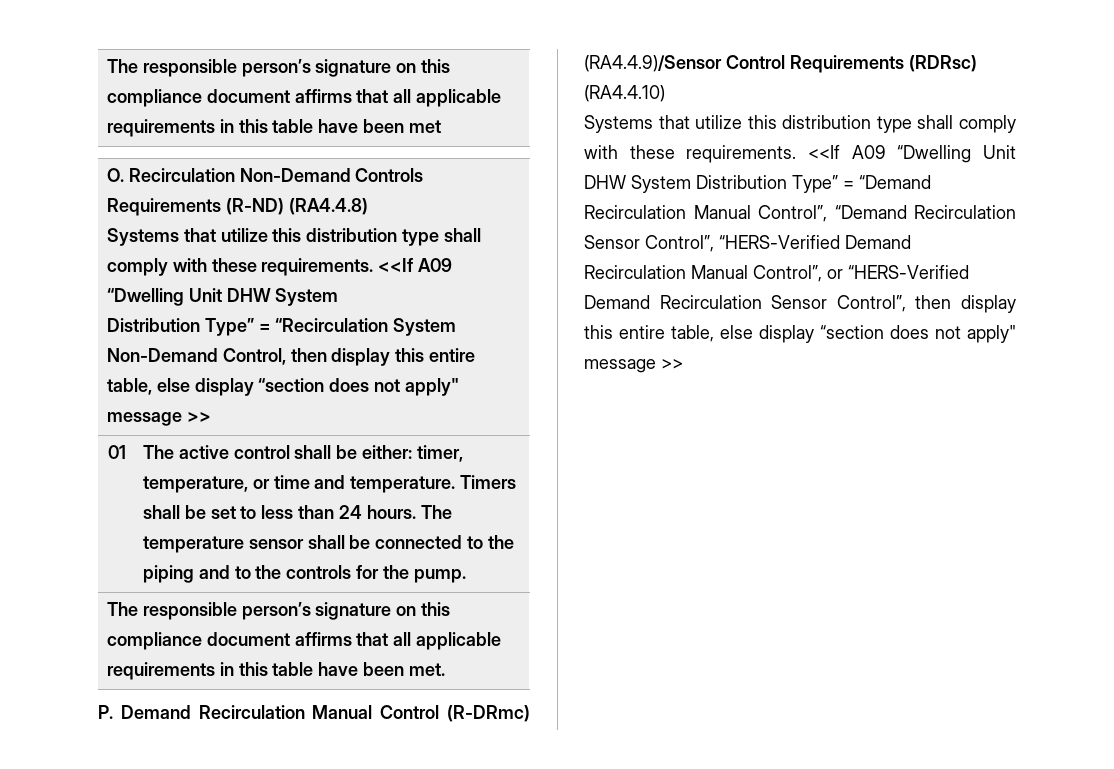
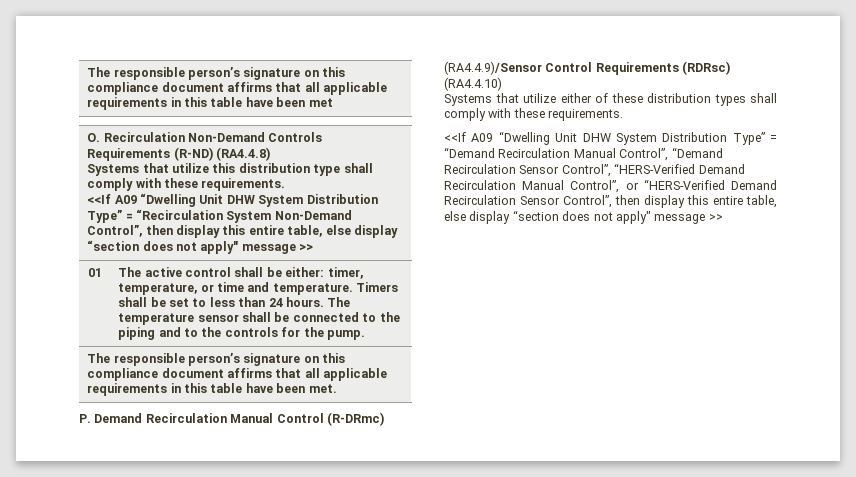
  O. Recirculation Non-Demand Controls Requirements (R-ND) (RA4.4.8)
- Systems that utilize this distribution type shall comply with these requirements. <<If A09 “Dwelling Unit DHW System
- Distribution Type” = “Recirculation System Non-Demand Control, then display this entire table, else display “section does not apply" message >>
+ Systems that utilize this distribution type shall comply with these requirements.
+ <<If A09 “Dwelling Unit DHW System Distribution Type” = “Recirculation System Non-Demand Control”, then display this entire table, else display “section does not apply" message >>
- Systems that utilize this distribution type shall comply with these requirements. <<If A09 “Dwelling Unit DHW System Distribution Type” = “Demand Recirculation Manual Control”, “Demand Recirculation Sensor Control”, “HERS-Verified Demand Recirculation Manual Control”, or “HERS-Verified Demand Recirculation Sensor Control”, then display this entire table, else display “section does not apply" message >>
+ Systems that utilize either of these distribution types shall comply with these requirements.
+ <<If A09 “Dwelling Unit DHW System Distribution Type” = “Demand Recirculation Manual Control”, “Demand Recirculation Sensor Control”, “HERS-Verified Demand Recirculation Manual Control”, or “HERS-Verified Demand Recirculation Sensor Control”, then display this entire table, else display “section does not apply" message >>

